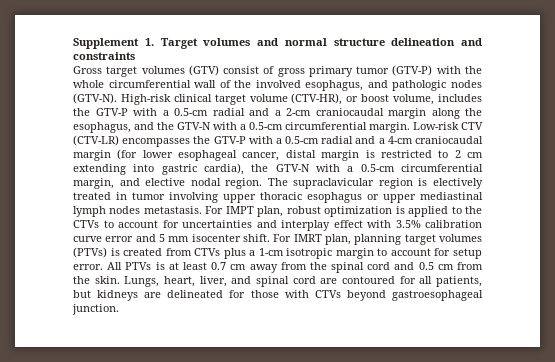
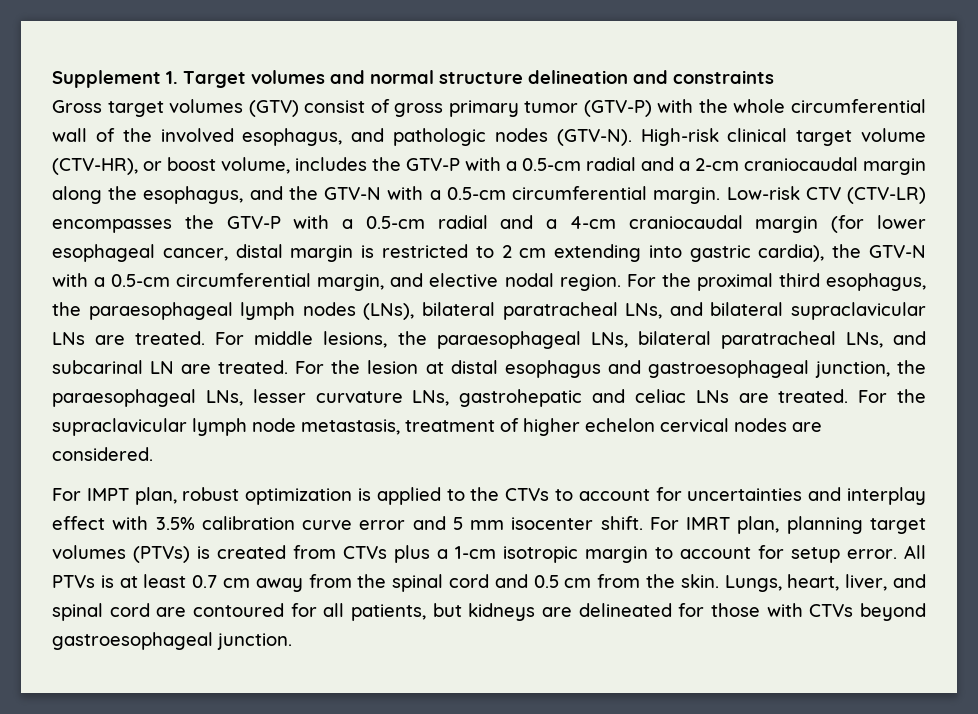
- The supraclavicular region is electively treated in tumor involving upper thoracic esophagus or upper mediastinal lymph nodes metastasis. For IMPT plan, robust optimization is applied to the CTVs to account for uncertainties and interplay effect with 3.5% calibration curve error and 5 mm isocenter shift.
+ For the proximal third esophagus, the paraesophageal lymph nodes (LNs), bilateral paratracheal LNs, and bilateral supraclavicular LNs are treated. For middle lesions, the paraesophageal LNs, bilateral paratracheal LNs, and subcarinal LN are treated. For the lesion at distal esophagus and gastroesophageal junction, the paraesophageal LNs, lesser curvature LNs, gastrohepatic and celiac LNs are treated. For the supraclavicular lymph node metastasis, treatment of higher echelon cervical nodes are considered.
+ For IMPT plan, robust optimization is applied to the CTVs to account for uncertainties and interplay effect with 3.5% calibration curve error and 5 mm isocenter shift.

